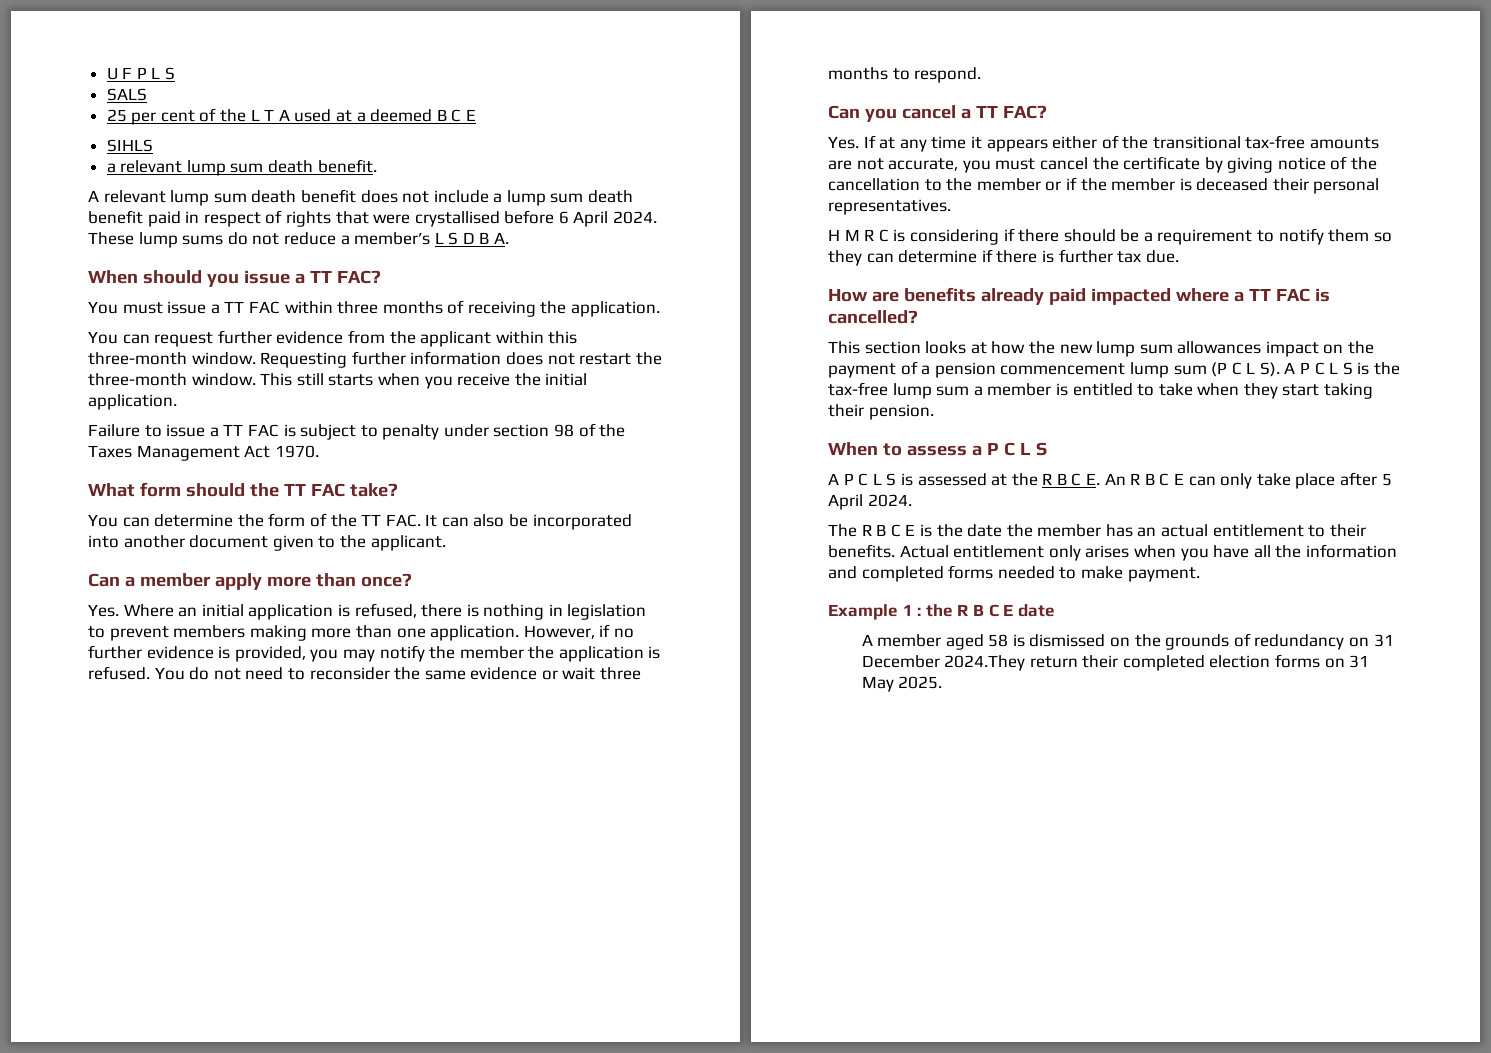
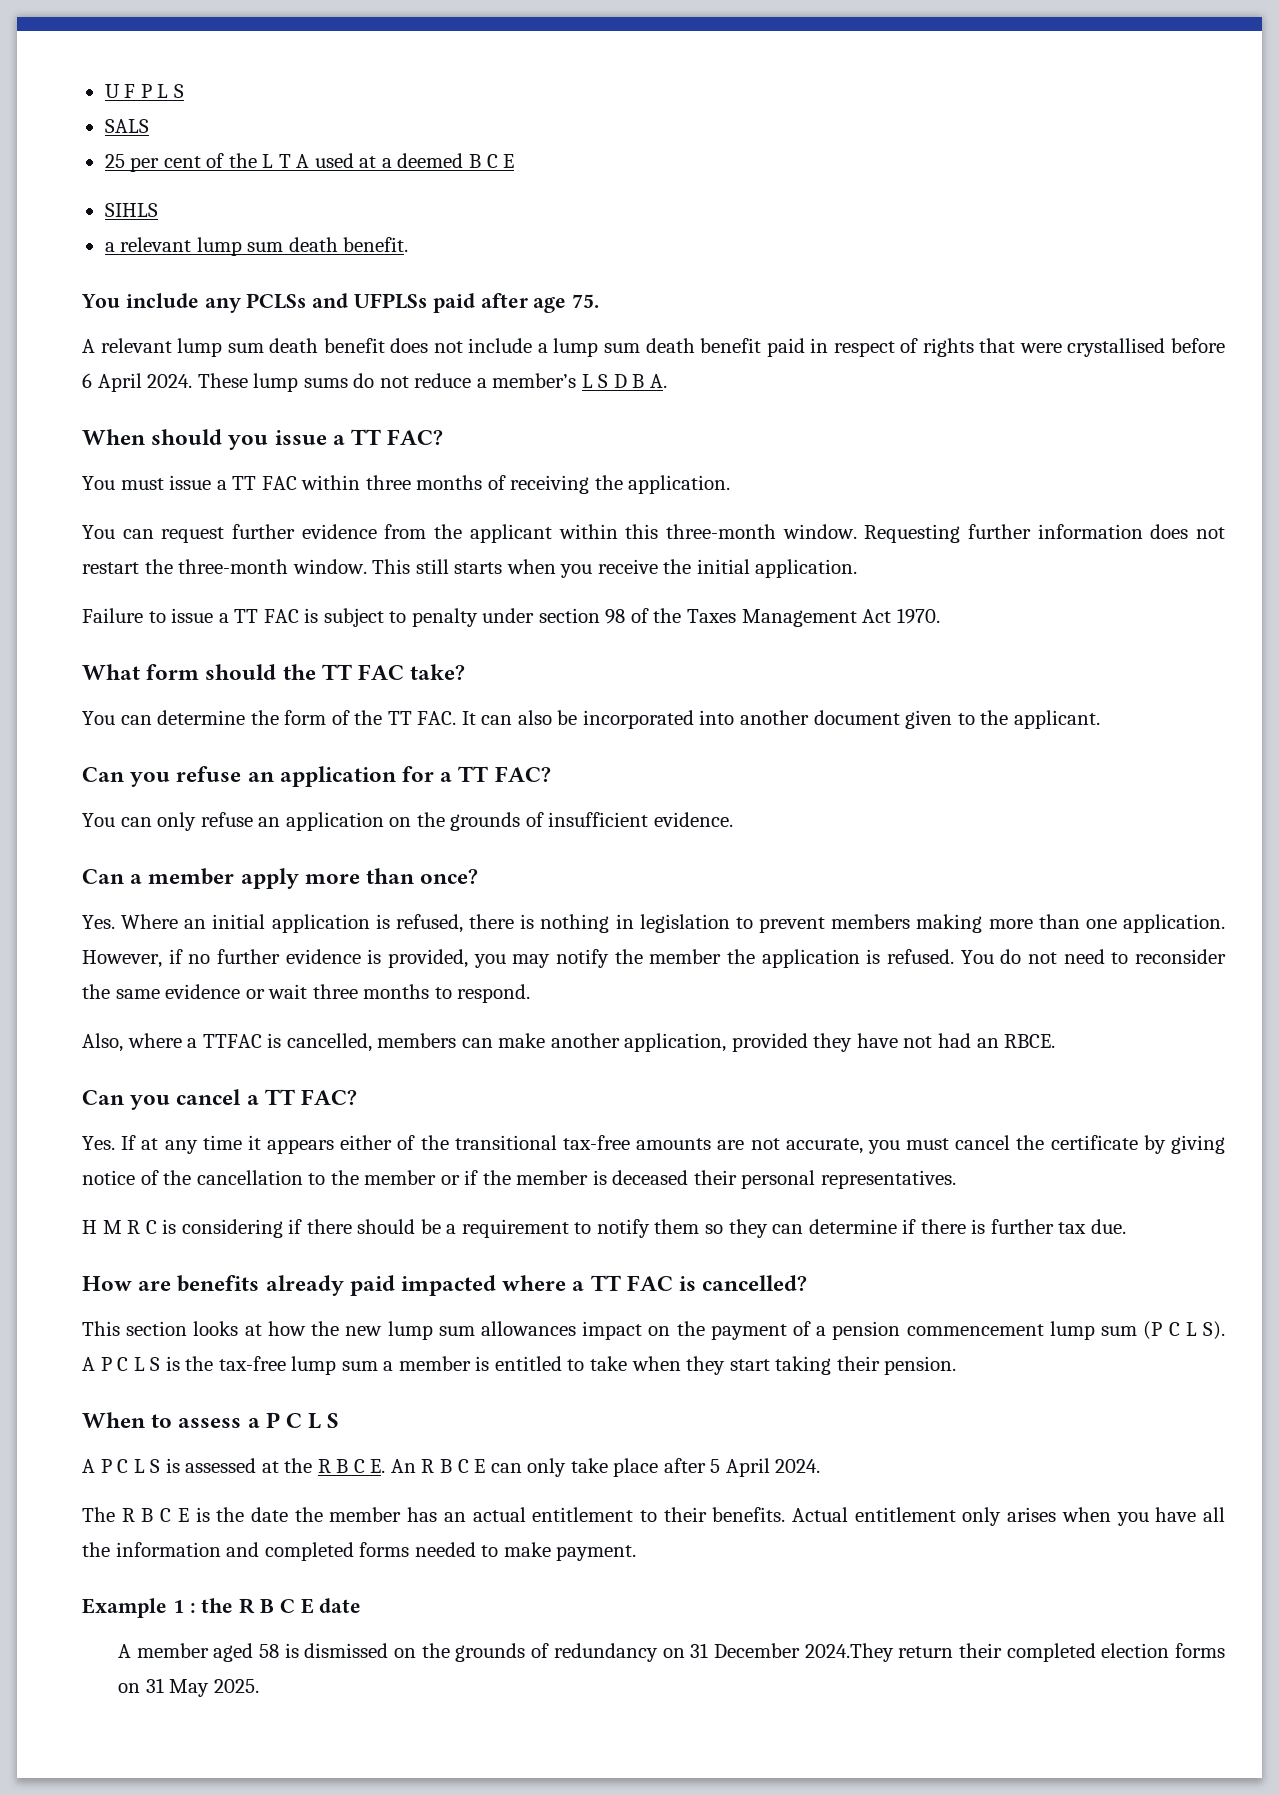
+ You include any PCLSs and UFPLSs paid after age 75.
+ Can you refuse an application for a TT FAC?
+ You can only refuse an application on the grounds of insufficient evidence.
+ Also, where a TTFAC is cancelled, members can make another application, provided they have not had an RBCE.

